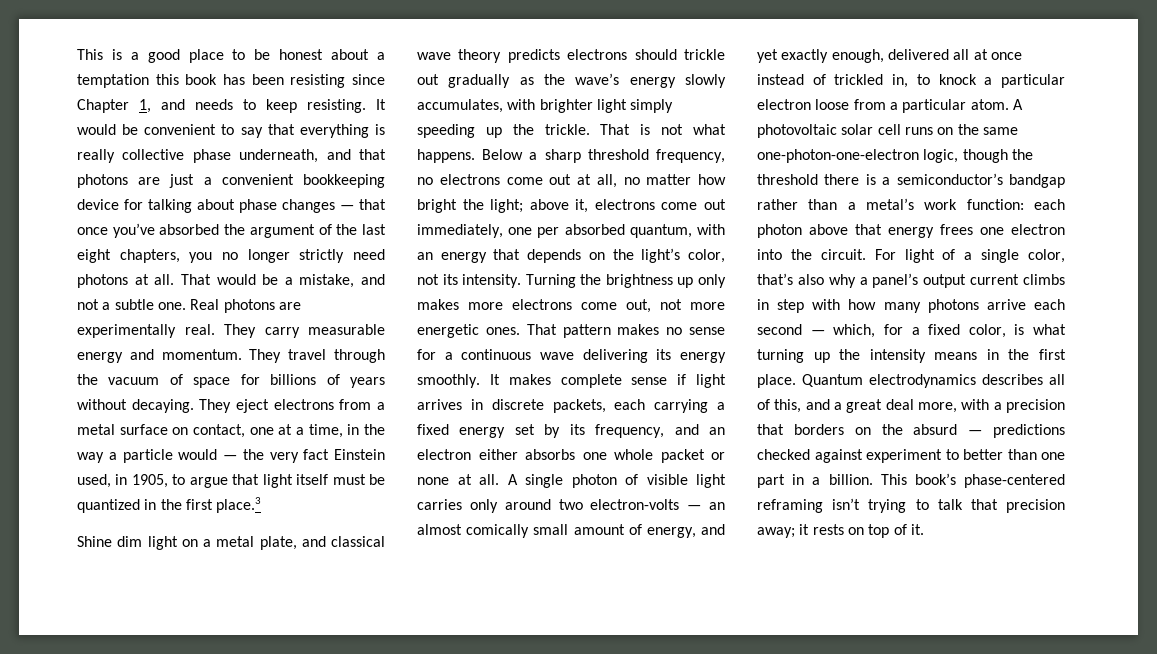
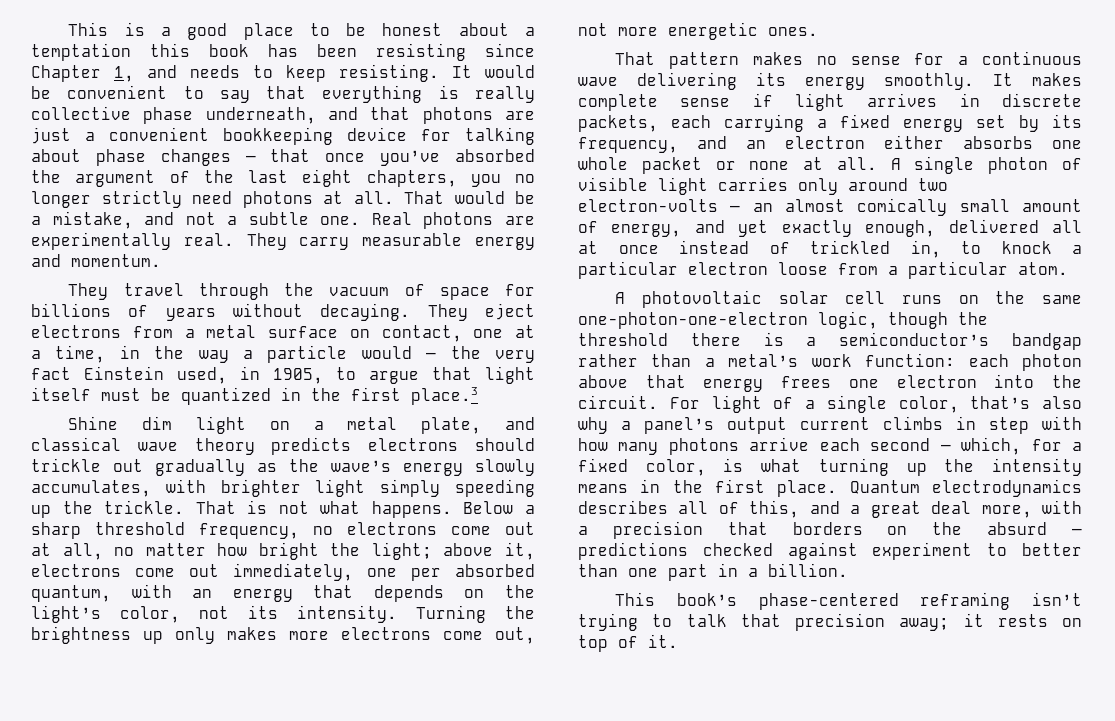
- They carry measurable energy and momentum. They travel through the vacuum of space for billions of years without decaying.
+ They carry measurable energy and momentum.
+ They travel through the vacuum of space for billions of years without decaying.
- Turning the brightness up only makes more electrons come out, not more energetic ones. That pattern makes no sense for a continuous wave delivering its energy smoothly.
+ Turning the brightness up only makes more electrons come out, not more energetic ones.
+ That pattern makes no sense for a continuous wave delivering its energy smoothly.
- A single photon of visible light carries only around two electron-volts — an almost comically small amount of energy, and yet exactly enough, delivered all at once instead of trickled in, to knock a particular electron loose from a particular atom. A photovoltaic solar cell runs on the same one-photon-one-electron logic, though the threshold there is a semiconductor’s bandgap rather than a metal’s work function:
+ A single photon of visible light carries only around two electron-volts — an almost comically small amount of energy, and yet exactly enough, delivered all at once instead of trickled in, to knock a particular electron loose from a particular atom.
+ A photovoltaic solar cell runs on the same one-photon-one-electron logic, though the threshold there is a semiconductor’s bandgap rather than a metal’s work function:
- Quantum electrodynamics describes all of this, and a great deal more, with a precision that borders on the absurd — predictions checked against experiment to better than one part in a billion. This book’s phase-centered reframing isn’t trying to talk that precision away; it rests on top of it.
+ Quantum electrodynamics describes all of this, and a great deal more, with a precision that borders on the absurd — predictions checked against experiment to better than one part in a billion.
+ This book’s phase-centered reframing isn’t trying to talk that precision away; it rests on top of it.

